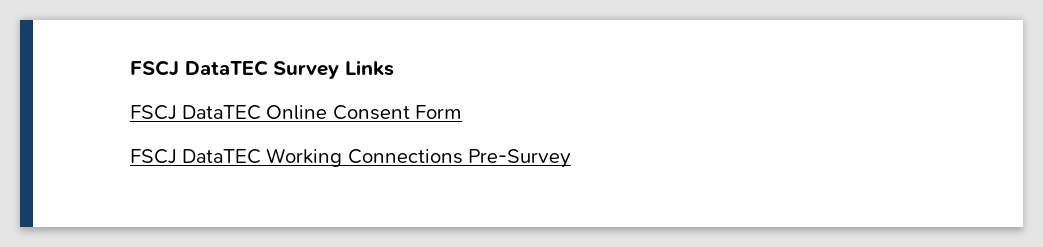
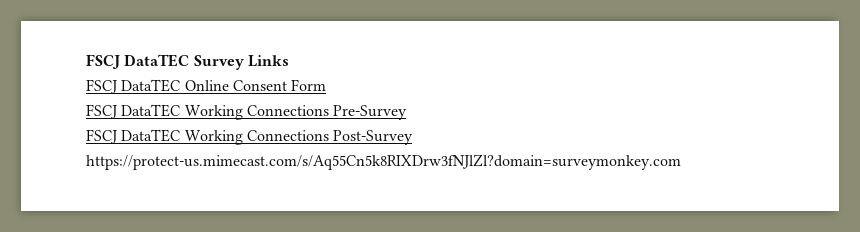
+ FSCJ DataTEC Working Connections Post-Survey
+ https://protect-us.mimecast.com/s/Aq55Cn5k8RIXDrw3fNJlZl?domain=surveymonkey.com

